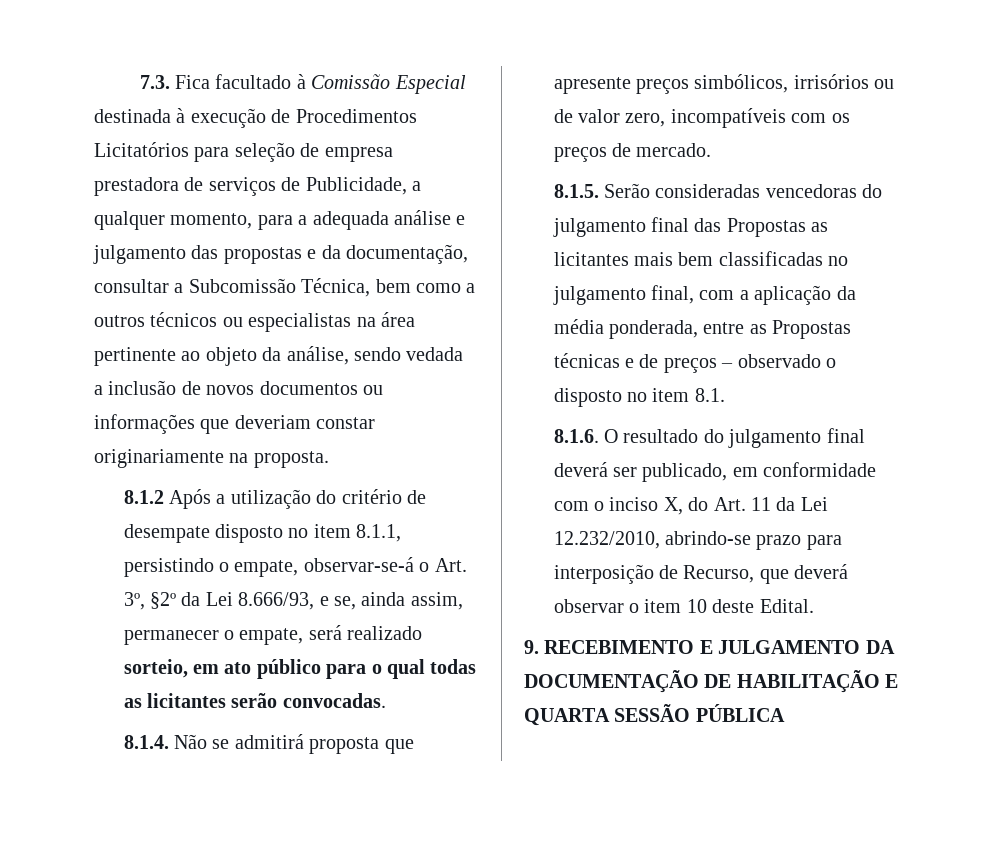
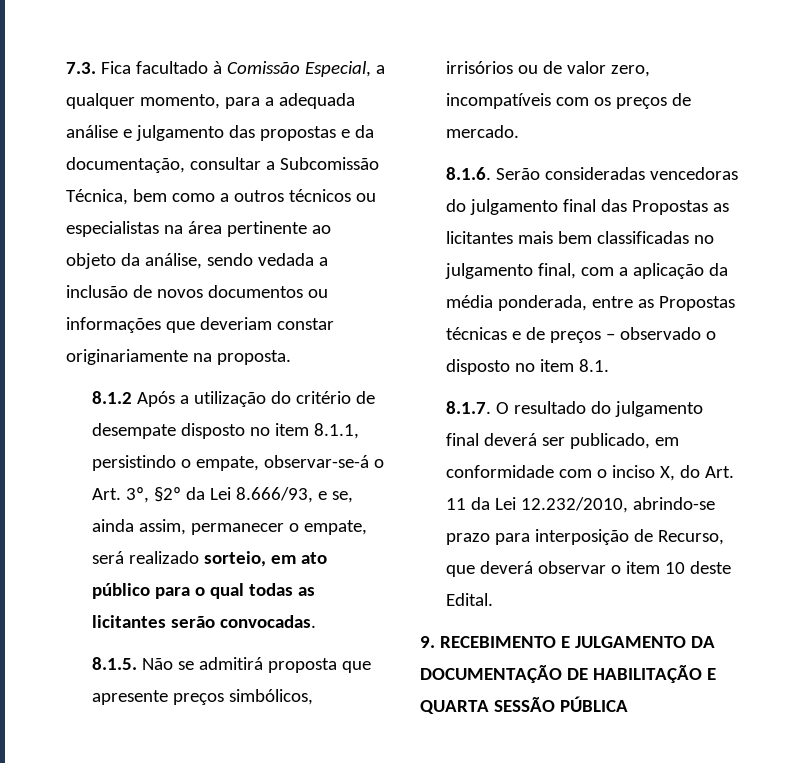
- 7.3. Fica facultado à Comissão Especial destinada à execução de Procedimentos Licitatórios para seleção de empresa prestadora de serviços de Publicidade, a qualquer momento, para a adequada análise e julgamento das propostas e da documentação, consultar a Subcomissão Técnica, bem como a outros técnicos ou especialistas na área pertinente ao objeto da análise, sendo vedada a inclusão de novos documentos ou informações que deveriam constar originariamente na proposta.
+ 7.3. Fica facultado à Comissão Especial, a qualquer momento, para a adequada análise e julgamento das propostas e da documentação, consultar a Subcomissão Técnica, bem como a outros técnicos ou especialistas na área pertinente ao objeto da análise, sendo vedada a inclusão de novos documentos ou informações que deveriam constar originariamente na proposta.
- 8.1.4. Não se admitirá proposta que apresente preços simbólicos, irrisórios ou de valor zero, incompatíveis com os preços de mercado.
+ 8.1.5. Não se admitirá proposta que apresente preços simbólicos, irrisórios ou de valor zero, incompatíveis com os preços de mercado.
- 8.1.5. Serão consideradas vencedoras do julgamento final das Propostas as licitantes mais bem classificadas no julgamento final, com a aplicação da média ponderada, entre as Propostas técnicas e de preços – observado o disposto no item 8.1.
+ 8.1.6. Serão consideradas vencedoras do julgamento final das Propostas as licitantes mais bem classificadas no julgamento final, com a aplicação da média ponderada, entre as Propostas técnicas e de preços – observado o disposto no item 8.1.
- 8.1.6. O resultado do julgamento final deverá ser publicado, em conformidade com o inciso X, do Art. 11 da Lei 12.232/2010, abrindo-se prazo para interposição de Recurso, que deverá observar o item 10 deste Edital.
+ 8.1.7. O resultado do julgamento final deverá ser publicado, em conformidade com o inciso X, do Art. 11 da Lei 12.232/2010, abrindo-se prazo para interposição de Recurso, que deverá observar o item 10 deste Edital.

